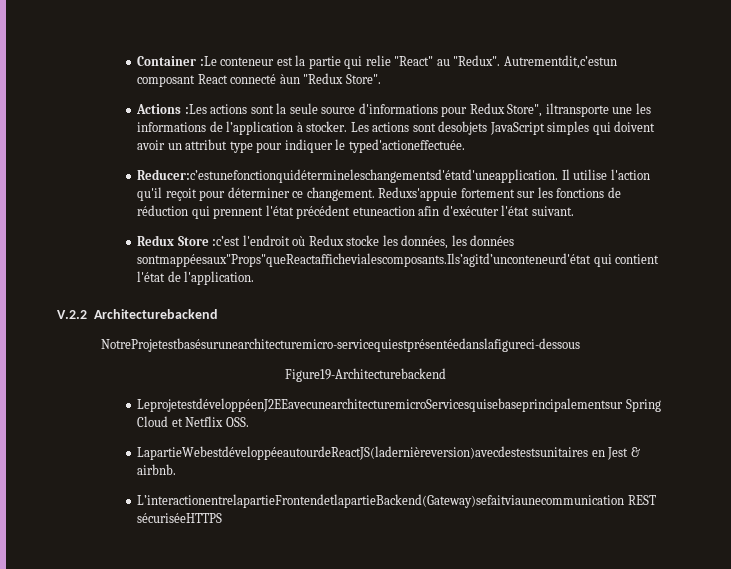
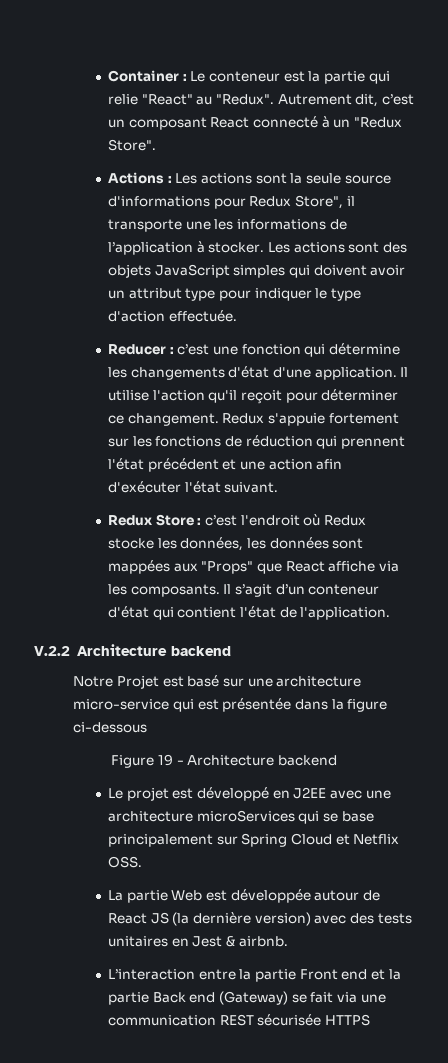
- Container :Le conteneur est la partie qui relie "React" au "Redux".
+ Container : Le conteneur est la partie qui relie "React" au "Redux".
- Autrementdit,c’estun composant React connecté àun "Redux Store".
+ Autrement dit, c’est un composant React connecté à un "Redux Store".
- Actions :Les actions sont la seule source d'informations pour Redux Store", iltransporte une les informations de l’application à stocker.
+ Actions : Les actions sont la seule source d'informations pour Redux Store", il transporte une les informations de l’application à stocker.
- Les actions sont desobjets JavaScript simples qui doivent avoir un attribut type pour indiquer le typed'actioneffectuée.
- Reducer:c’estunefonctionquidétermineleschangementsd'étatd'uneapplication.
+ Les actions sont des objets JavaScript simples qui doivent avoir un attribut type pour indiquer le type d'action effectuée.
+ Reducer : c’est une fonction qui détermine les changements d'état d'une application.
- Reduxs'appuie fortement sur les fonctions de réduction qui prennent l'état précédent etuneaction afin d'exécuter l'état suivant.
+ Redux s'appuie fortement sur les fonctions de réduction qui prennent l'état précédent et une action afin d'exécuter l'état suivant.
- Redux Store :c’est l'endroit où Redux stocke les données, les données sontmappéesaux"Props"queReactaffichevialescomposants.Ils’agitd’unconteneurd'état qui contient l'état de l'application.
+ Redux Store : c’est l'endroit où Redux stocke les données, les données sont mappées aux "Props" que React affiche via les composants. Il s’agit d’un conteneur d'état qui contient l'état de l'application.
- V.2.2 Architecturebackend
- NotreProjetestbasésurunearchitecturemicro-servicequiestprésentéedanslafigureci-dessous
- Figure19-Architecturebackend
- LeprojetestdéveloppéenJ2EEavecunearchitecturemicroServicesquisebaseprincipalementsur Spring Cloud et Netflix OSS.
+ V.2.2 Architecture backend
+ Notre Projet est basé sur une architecture micro-service qui est présentée dans la figure ci-dessous
+ Figure 19 - Architecture backend
+ Le projet est développé en J2EE avec une architecture microServices qui se base principalement sur Spring Cloud et Netflix OSS.
- LapartieWebestdéveloppéeautourdeReactJS(ladernièreversion)avecdestestsunitaires en Jest & airbnb.
- L’interactionentrelapartieFrontendetlapartieBackend(Gateway)sefaitviaunecommunication REST sécuriséeHTTPS
+ La partie Web est développée autour de React JS (la dernière version) avec des tests unitaires en Jest & airbnb.
+ L’interaction entre la partie Front end et la partie Back end (Gateway) se fait via une communication REST sécurisée HTTPS

